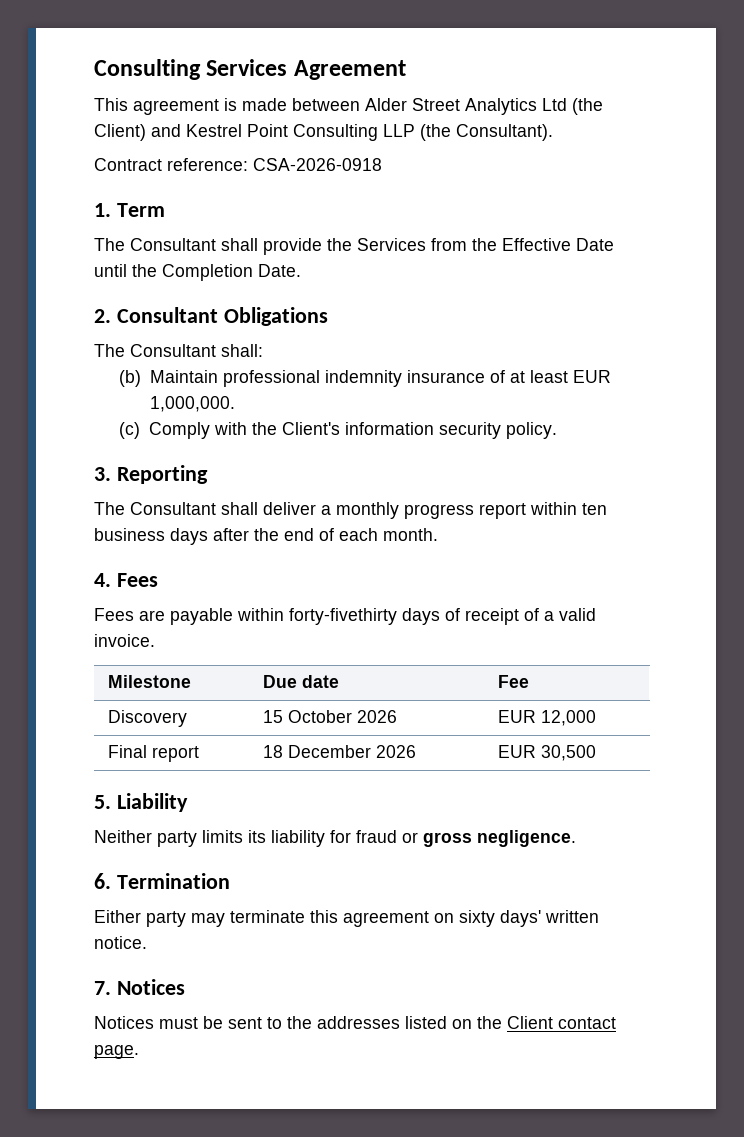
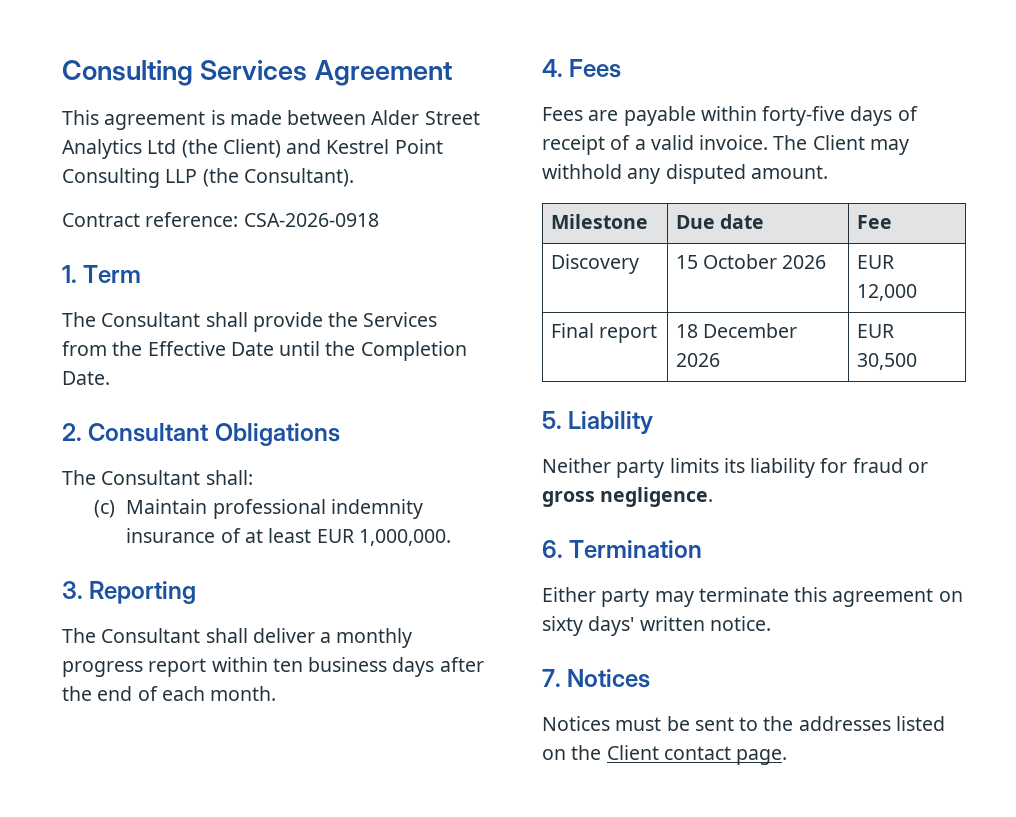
- (b) Maintain professional indemnity insurance of at least EUR 1,000,000.
+ (c) Maintain professional indemnity insurance of at least EUR 1,000,000.
- (c) Comply with the Client's information security policy.
- Fees are payable within forty-fivethirty days of receipt of a valid invoice.
+ Fees are payable within forty-five days of receipt of a valid invoice. The Client may withhold any disputed amount.

